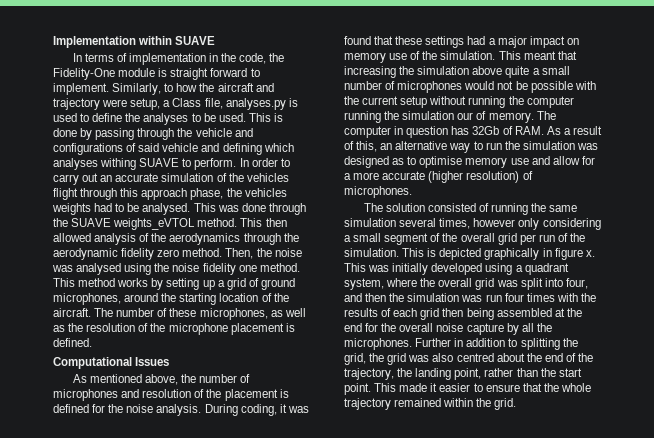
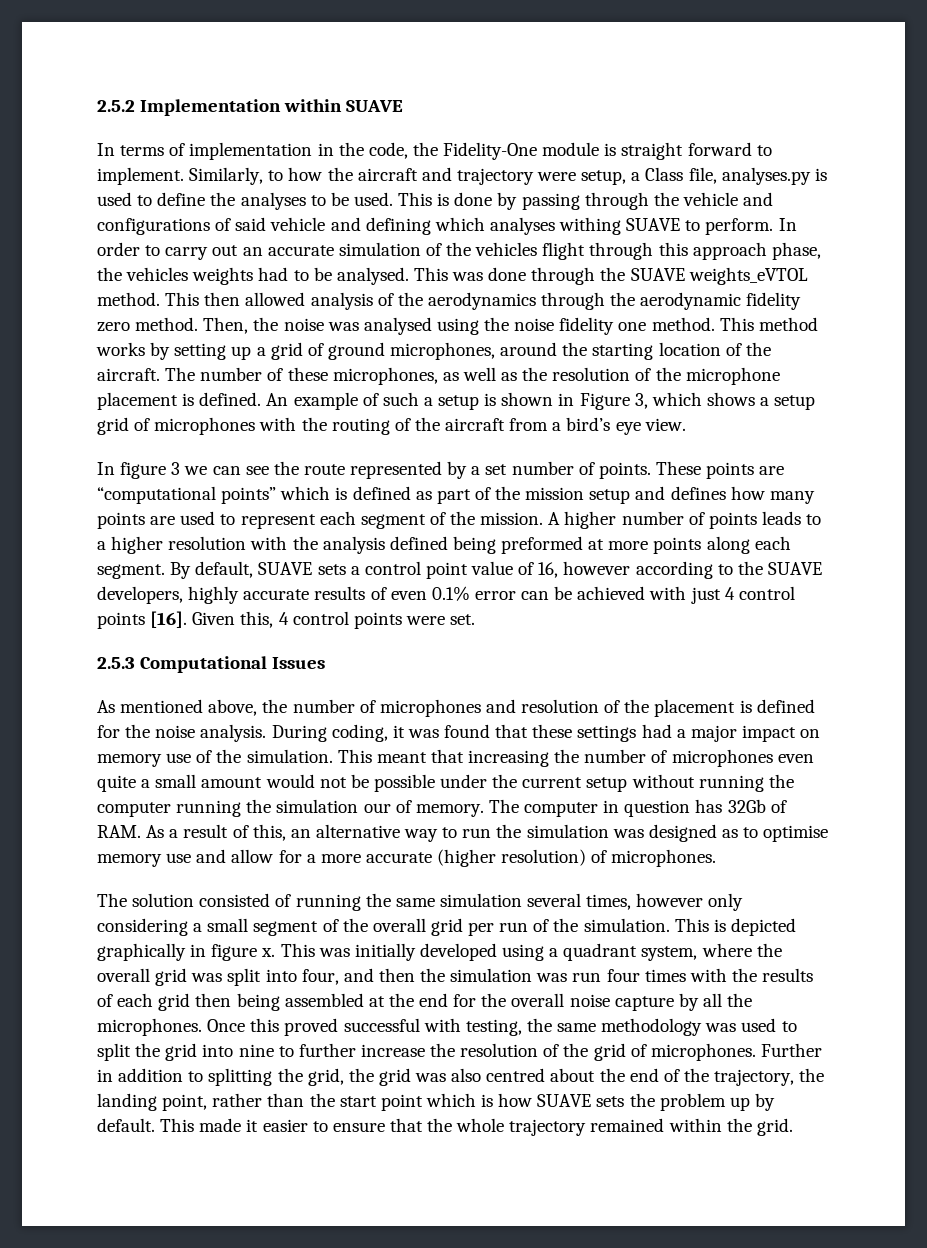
- Implementation within SUAVE
+ 2.5.2 Implementation within SUAVE
- The number of these microphones, as well as the resolution of the microphone placement is defined.
- Computational Issues
+ The number of these microphones, as well as the resolution of the microphone placement is defined. An example of such a setup is shown in Figure 3, which shows a setup grid of microphones with the routing of the aircraft from a bird’s eye view.
+ In figure 3 we can see the route represented by a set number of points. These points are “computational points” which is defined as part of the mission setup and defines how many points are used to represent each segment of the mission. A higher number of points leads to a higher resolution with the analysis defined being preformed at more points along each segment. By default, SUAVE sets a control point value of 16, however according to the SUAVE developers, highly accurate results of even 0.1% error can be achieved with just 4 control points [16]. Given this, 4 control points were set.
+ 2.5.3 Computational Issues
- This meant that increasing the simulation above quite a small number of microphones would not be possible with the current setup without running the computer running the simulation our of memory.
+ This meant that increasing the number of microphones even quite a small amount would not be possible under the current setup without running the computer running the simulation our of memory.
+ Once this proved successful with testing, the same methodology was used to split the grid into nine to further increase the resolution of the grid of microphones.
- Further in addition to splitting the grid, the grid was also centred about the end of the trajectory, the landing point, rather than the start point.
+ Further in addition to splitting the grid, the grid was also centred about the end of the trajectory, the landing point, rather than the start point which is how SUAVE sets the problem up by default.

